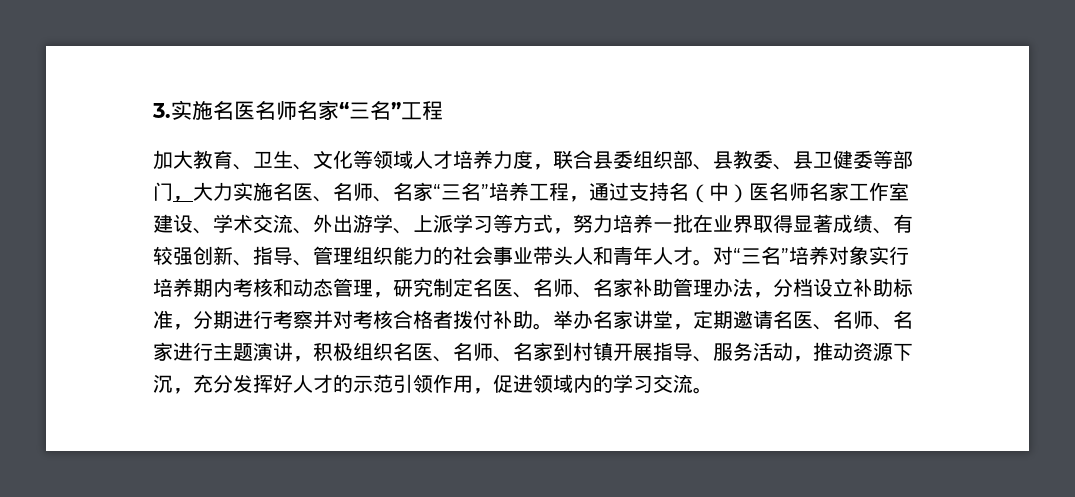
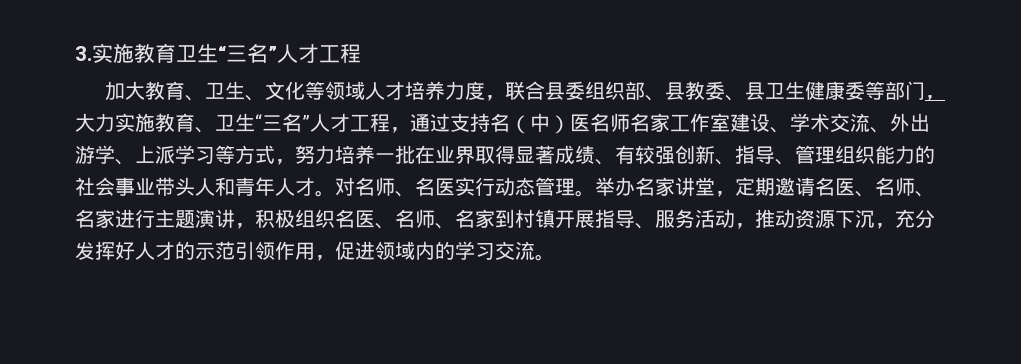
- 3.实施名医名师名家“三名”工程
+ 3.实施教育卫生“三名”人才工程
- 加大教育、卫生、文化等领域人才培养力度，联合县委组织部、县教委、县卫健委等部门，大力实施名医、名师、名家“三名”培养工程，通过支持名（中）医名师名家工作室建设、学术交流、外出游学、上派学习等方式，努力培养一批在业界取得显著成绩、有较强创新、指导、管理组织能力的社会事业带头人和青年人才。
+ 加大教育、卫生、文化等领域人才培养力度，联合县委组织部、县教委、县卫生健康委等部门，大力实施教育、卫生“三名”人才工程，通过支持名（中）医名师名家工作室建设、学术交流、外出游学、上派学习等方式，努力培养一批在业界取得显著成绩、有较强创新、指导、管理组织能力的社会事业带头人和青年人才。
- 对“三名”培养对象实行培养期内考核和动态管理，研究制定名医、名师、名家补助管理办法，分档设立补助标准，分期进行考察并对考核合格者拨付补助。
+ 对名师、名医实行动态管理。

